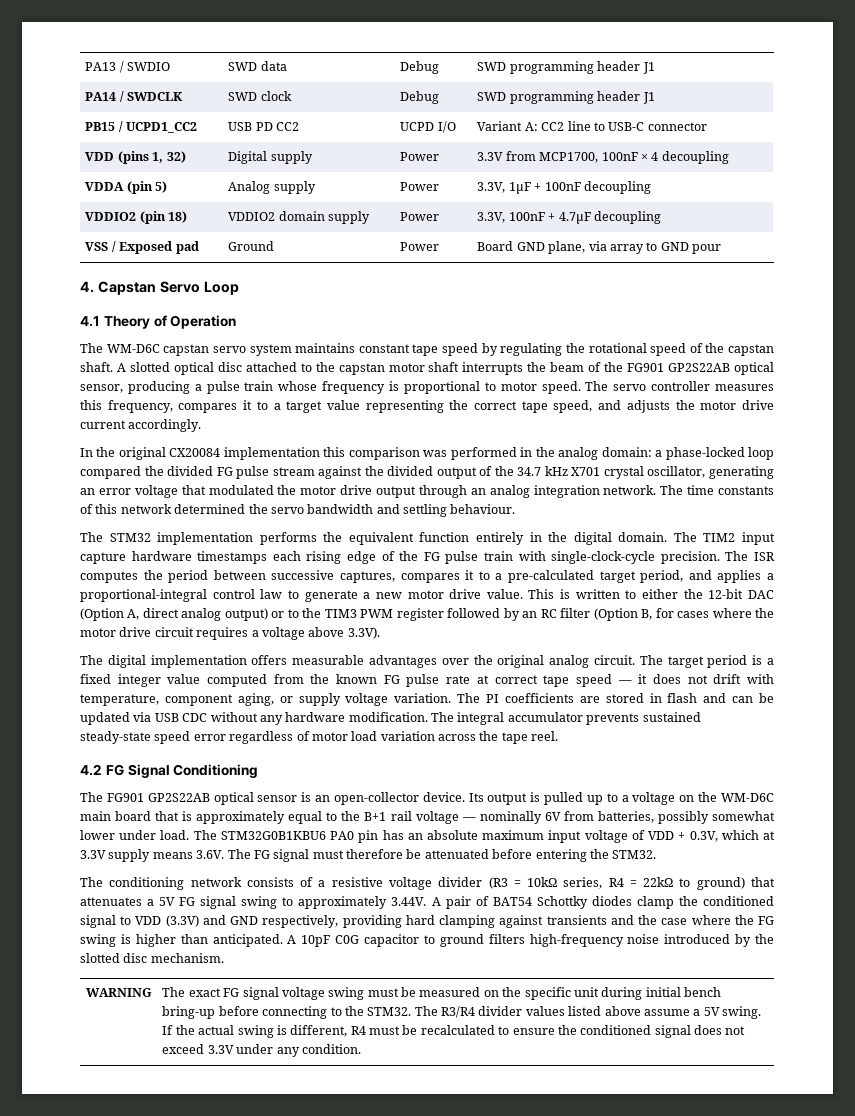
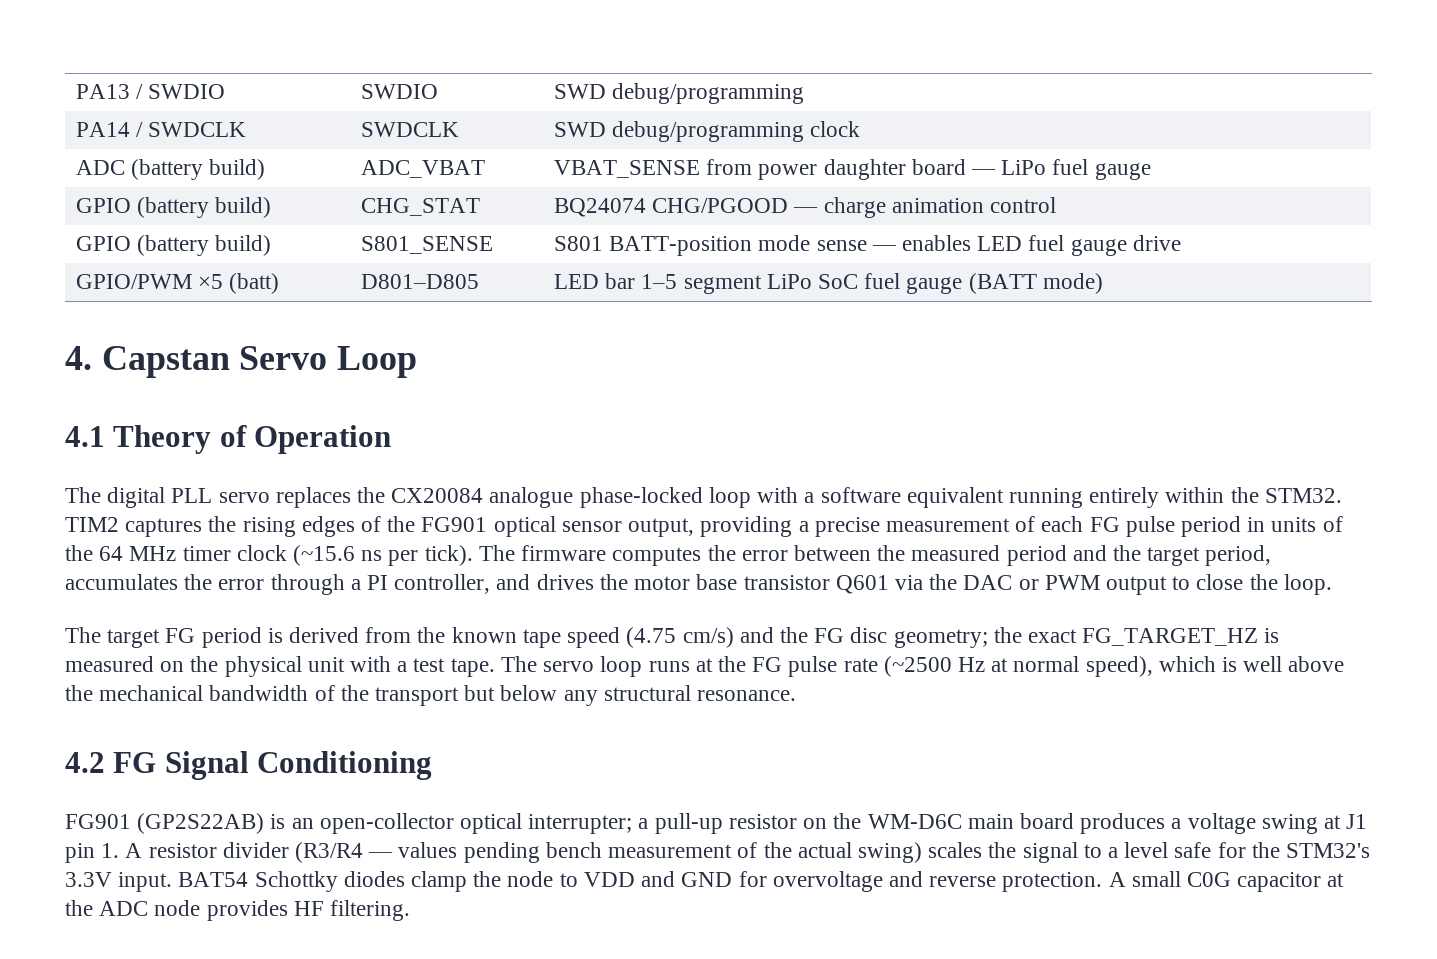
- PA13 / SWDIO | SWD data | Debug | SWD programming header J1
- PA14 / SWDCLK | SWD clock | Debug | SWD programming header J1
- PB15 / UCPD1_CC2 | USB PD CC2 | UCPD I/O | Variant A: CC2 line to USB-C connector
- VDD (pins 1, 32) | Digital supply | Power | 3.3V from MCP1700, 100nF × 4 decoupling
- VDDA (pin 5) | Analog supply | Power | 3.3V, 1µF + 100nF decoupling
- VDDIO2 (pin 18) | VDDIO2 domain supply | Power | 3.3V, 100nF + 4.7µF decoupling
- VSS / Exposed pad | Ground | Power | Board GND plane, via array to GND pour
+ PA13 / SWDIO | SWDIO | SWD debug/programming
+ PA14 / SWDCLK | SWDCLK | SWD debug/programming clock
+ ADC (battery build) | ADC_VBAT | VBAT_SENSE from power daughter board — LiPo fuel gauge
+ GPIO (battery build) | CHG_STAT | BQ24074 CHG/PGOOD — charge animation control
+ GPIO (battery build) | S801_SENSE | S801 BATT-position mode sense — enables LED fuel gauge drive
+ GPIO/PWM ×5 (batt) | D801–D805 | LED bar 1–5 segment LiPo SoC fuel gauge (BATT mode)
- The WM-D6C capstan servo system maintains constant tape speed by regulating the rotational speed of the capstan shaft. A slotted optical disc attached to the capstan motor shaft interrupts the beam of the FG901 GP2S22AB optical sensor, producing a pulse train whose frequency is proportional to motor speed. The servo controller measures this frequency, compares it to a target value representing the correct tape speed, and adjusts the motor drive current accordingly.
- In the original CX20084 implementation this comparison was performed in the analog domain: a phase-locked loop compared the divided FG pulse stream against the divided output of the 34.7 kHz X701 crystal oscillator, generating an error voltage that modulated the motor drive output through an analog integration network. The time constants of this network determined the servo bandwidth and settling behaviour.
- The STM32 implementation performs the equivalent function entirely in the digital domain. The TIM2 input capture hardware timestamps each rising edge of the FG pulse train with single-clock-cycle precision. The ISR computes the period between successive captures, compares it to a pre-calculated target period, and applies a proportional-integral control law to generate a new motor drive value. This is written to either the 12-bit DAC (Option A, direct analog output) or to the TIM3 PWM register followed by an RC filter (Option B, for cases where the motor drive circuit requires a voltage above 3.3V).
- The digital implementation offers measurable advantages over the original analog circuit. The target period is a fixed integer value computed from the known FG pulse rate at correct tape speed — it does not drift with temperature, component aging, or supply voltage variation. The PI coefficients are stored in flash and can be updated via USB CDC without any hardware modification. The integral accumulator prevents sustained steady-state speed error regardless of motor load variation across the tape reel.
+ The digital PLL servo replaces the CX20084 analogue phase-locked loop with a software equivalent running entirely within the STM32. TIM2 captures the rising edges of the FG901 optical sensor output, providing a precise measurement of each FG pulse period in units of the 64 MHz timer clock (~15.6 ns per tick). The firmware computes the error between the measured period and the target period, accumulates the error through a PI controller, and drives the motor base transistor Q601 via the DAC or PWM output to close the loop.
+ The target FG period is derived from the known tape speed (4.75 cm/s) and the FG disc geometry; the exact FG_TARGET_HZ is measured on the physical unit with a test tape. The servo loop runs at the FG pulse rate (~2500 Hz at normal speed), which is well above the mechanical bandwidth of the transport but below any structural resonance.
  4.2 FG Signal Conditioning
- The FG901 GP2S22AB optical sensor is an open-collector device. Its output is pulled up to a voltage on the WM-D6C main board that is approximately equal to the B+1 rail voltage — nominally 6V from batteries, possibly somewhat lower under load. The STM32G0B1KBU6 PA0 pin has an absolute maximum input voltage of VDD + 0.3V, which at 3.3V supply means 3.6V. The FG signal must therefore be attenuated before entering the STM32.
- The conditioning network consists of a resistive voltage divider (R3 = 10kΩ series, R4 = 22kΩ to ground) that attenuates a 5V FG signal swing to approximately 3.44V. A pair of BAT54 Schottky diodes clamp the conditioned signal to VDD (3.3V) and GND respectively, providing hard clamping against transients and the case where the FG swing is higher than anticipated. A 10pF C0G capacitor to ground filters high-frequency noise introduced by the slotted disc mechanism.
- WARNING | The exact FG signal voltage swing must be measured on the specific unit during initial bench bring-up before connecting to the STM32. The R3/R4 divider values listed above assume a 5V swing. If the actual swing is different, R4 must be recalculated to ensure the conditioned signal does not exceed 3.3V under any condition.
+ FG901 (GP2S22AB) is an open-collector optical interrupter; a pull-up resistor on the WM-D6C main board produces a voltage swing at J1 pin 1. A resistor divider (R3/R4 — values pending bench measurement of the actual swing) scales the signal to a level safe for the STM32's 3.3V input. BAT54 Schottky diodes clamp the node to VDD and GND for overvoltage and reverse protection. A small C0G capacitor at the ADC node provides HF filtering.

